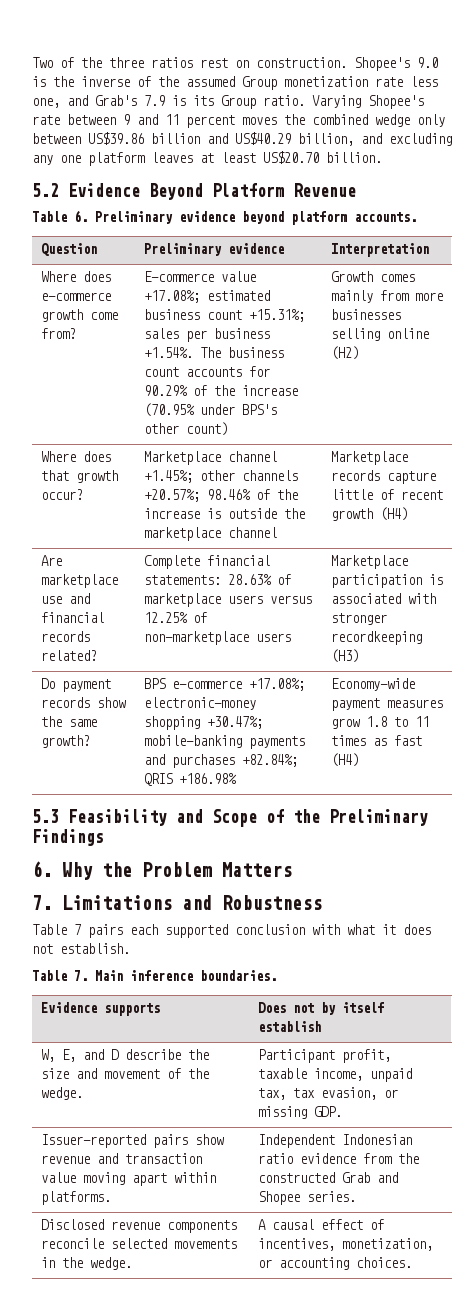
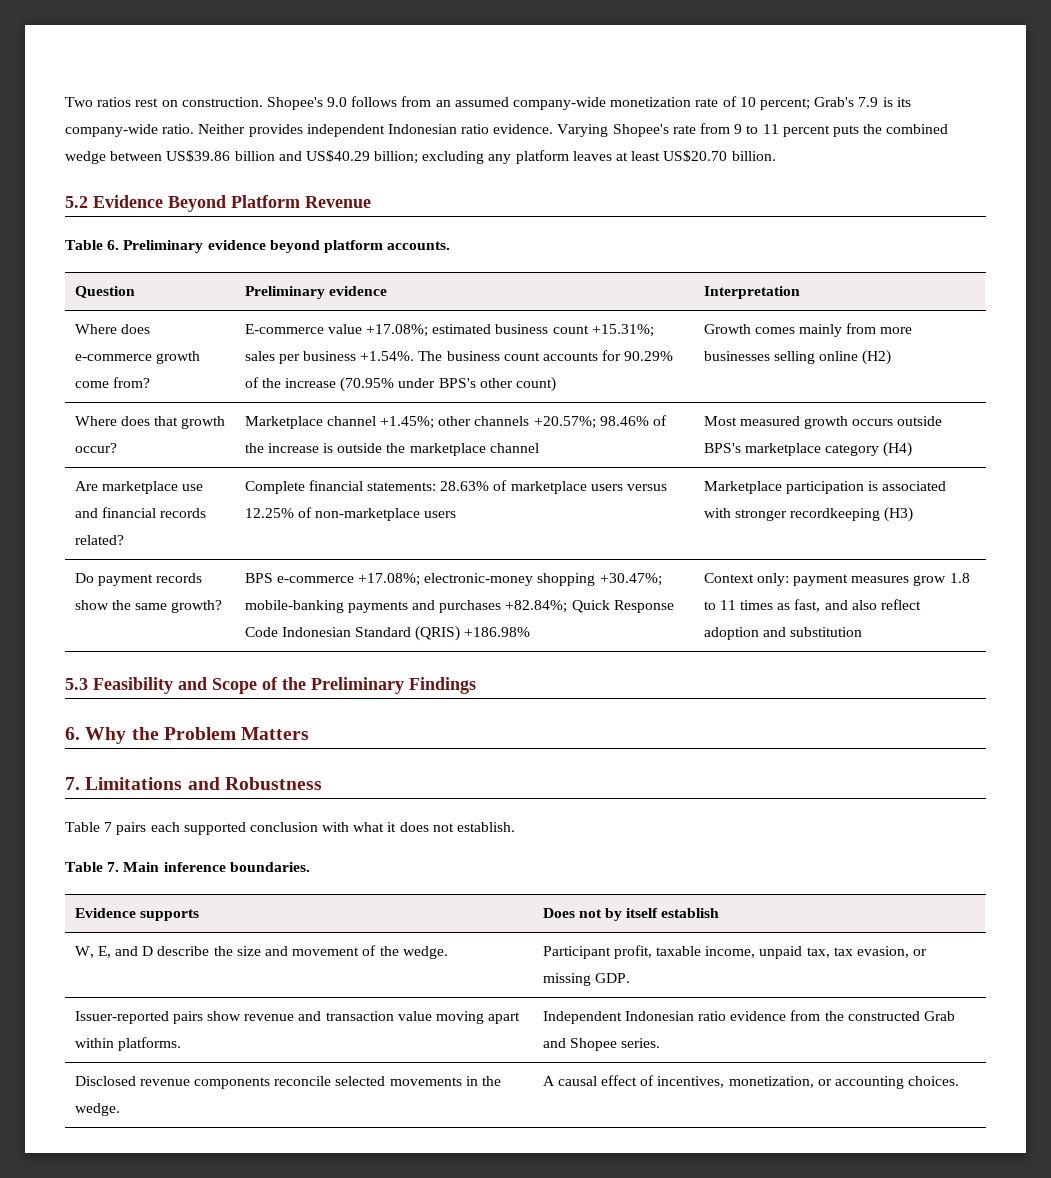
- Two of the three ratios rest on construction.
+ Two ratios rest on construction.
- Shopee's 9.0 is the inverse of the assumed Group monetization rate less one, and Grab's 7.9 is its Group ratio. Varying Shopee's rate between 9 and 11 percent moves the combined wedge only between US$39.86 billion and US$40.29 billion, and excluding any one platform leaves at least US$20.70 billion.
+ Shopee's 9.0 follows from an assumed company-wide monetization rate of 10 percent; Grab's 7.9 is its company-wide ratio. Neither provides independent Indonesian ratio evidence. Varying Shopee's rate from 9 to 11 percent puts the combined wedge between US$39.86 billion and US$40.29 billion; excluding any platform leaves at least US$20.70 billion.
- Where does that growth occur? | Marketplace channel +1.45%; other channels +20.57%; 98.46% of the increase is outside the marketplace channel | Marketplace records capture little of recent growth (H4)
+ Where does that growth occur? | Marketplace channel +1.45%; other channels +20.57%; 98.46% of the increase is outside the marketplace channel | Most measured growth occurs outside BPS's marketplace category (H4)
- BPS e-commerce +17.08%; electronic-money shopping +30.47%; mobile-banking payments and purchases +82.84%; QRIS +186.98%
+ BPS e-commerce +17.08%; electronic-money shopping +30.47%; mobile-banking payments and purchases +82.84%; Quick Response Code Indonesian Standard (QRIS) +186.98%
- Economy-wide payment measures grow 1.8 to 11 times as fast (H4)
+ Context only: payment measures grow 1.8 to 11 times as fast, and also reflect adoption and substitution

